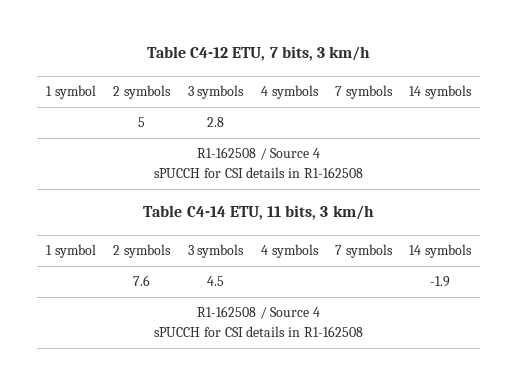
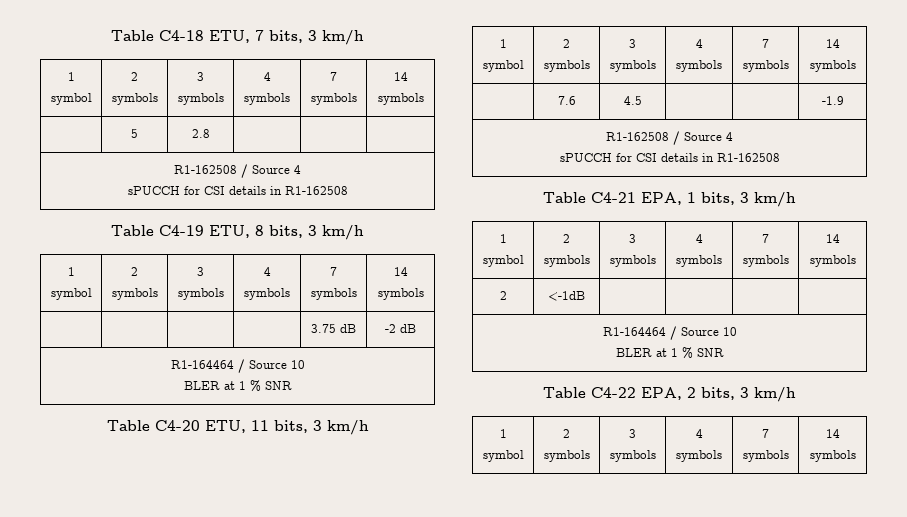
- Table C4-12 ETU, 7 bits, 3 km/h
+ Table C4-18 ETU, 7 bits, 3 km/h
- Table C4-14 ETU, 11 bits, 3 km/h
+ Table C4-19 ETU, 8 bits, 3 km/h
+ 1 symbol | 2 symbols | 3 symbols | 4 symbols | 7 symbols | 14 symbols
+ | | | | 3.75 dB | -2 dB
+ R1-164464 / Source 10
+ BLER at 1 % SNR
+ Table C4-20 ETU, 11 bits, 3 km/h
+ Table C4-21 EPA, 1 bits, 3 km/h
+ 1 symbol | 2 symbols | 3 symbols | 4 symbols | 7 symbols | 14 symbols
+ 2 | <-1dB | | | |
+ R1-164464 / Source 10
+ BLER at 1 % SNR
+ Table C4-22 EPA, 2 bits, 3 km/h
+ 1 symbol | 2 symbols | 3 symbols | 4 symbols | 7 symbols | 14 symbols

